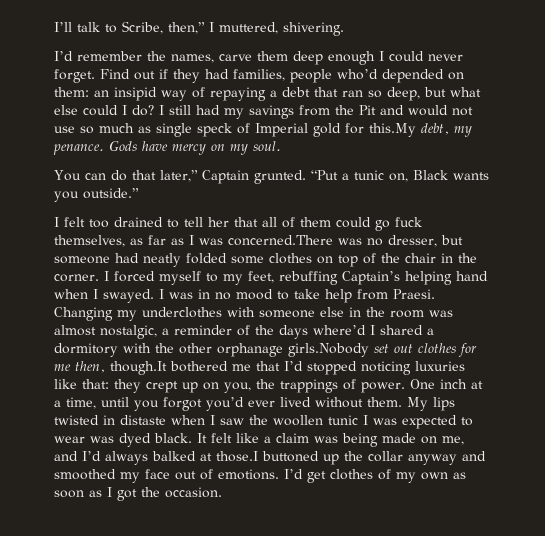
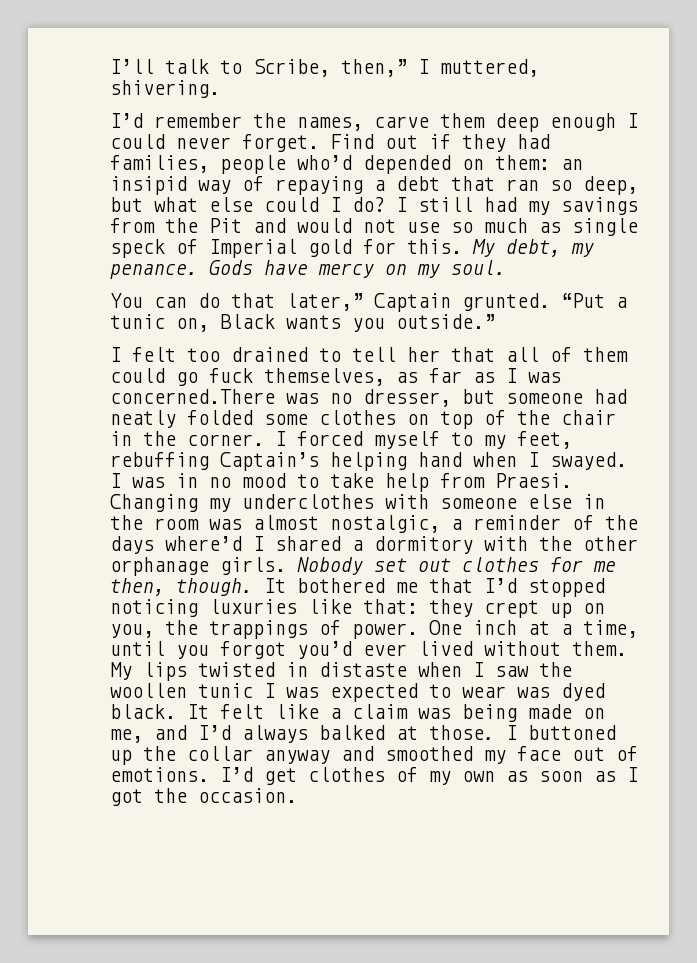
- I still had my savings from the Pit and would not use so much as single speck of Imperial gold for this.My debt, my penance.
+ I still had my savings from the Pit and would not use so much as single speck of Imperial gold for this. My debt, my penance.
- Changing my underclothes with someone else in the room was almost nostalgic, a reminder of the days where’d I shared a dormitory with the other orphanage girls.Nobody set out clothes for me then, though.It bothered me that I’d stopped noticing luxuries like that: they crept up on you, the trappings of power.
+ Changing my underclothes with someone else in the room was almost nostalgic, a reminder of the days where’d I shared a dormitory with the other orphanage girls. Nobody set out clothes for me then, though. It bothered me that I’d stopped noticing luxuries like that: they crept up on you, the trappings of power.
- It felt like a claim was being made on me, and I’d always balked at those.I buttoned up the collar anyway and smoothed my face out of emotions.
+ It felt like a claim was being made on me, and I’d always balked at those. I buttoned up the collar anyway and smoothed my face out of emotions.

